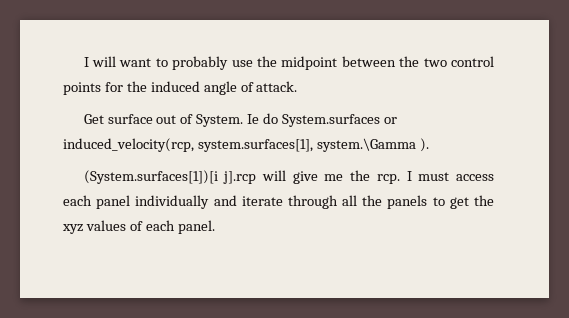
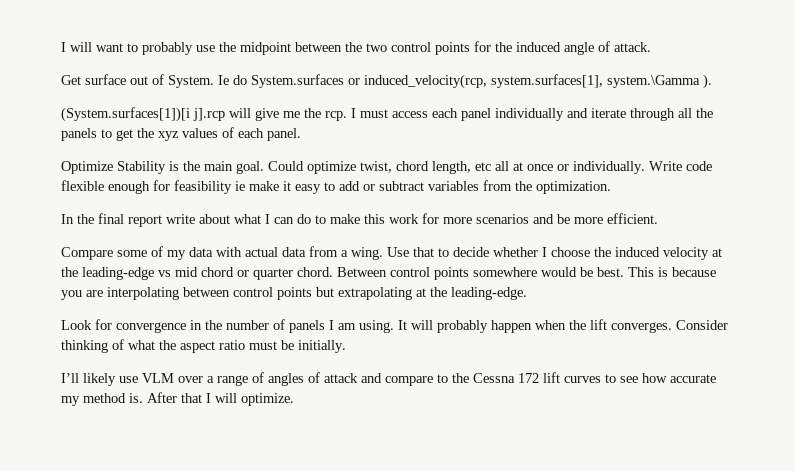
+ Optimize Stability is the main goal. Could optimize twist, chord length, etc all at once or individually. Write code flexible enough for feasibility ie make it easy to add or subtract variables from the optimization.
+ In the final report write about what I can do to make this work for more scenarios and be more efficient.
+ Compare some of my data with actual data from a wing. Use that to decide whether I choose the induced velocity at the leading-edge vs mid chord or quarter chord. Between control points somewhere would be best. This is because you are interpolating between control points but extrapolating at the leading-edge.
+ Look for convergence in the number of panels I am using. It will probably happen when the lift converges. Consider thinking of what the aspect ratio must be initially.
+ I’ll likely use VLM over a range of angles of attack and compare to the Cessna 172 lift curves to see how accurate my method is. After that I will optimize.

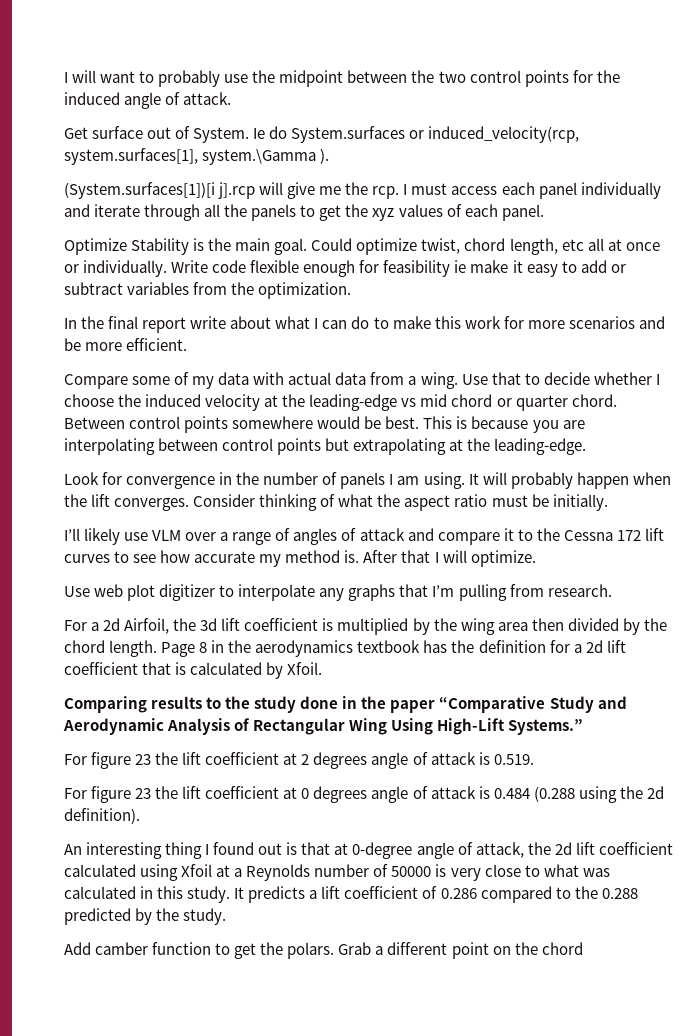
- I’ll likely use VLM over a range of angles of attack and compare to the Cessna 172 lift curves to see how accurate my method is.
+ I’ll likely use VLM over a range of angles of attack and compare it to the Cessna 172 lift curves to see how accurate my method is.
+ Use web plot digitizer to interpolate any graphs that I’m pulling from research.
+ For a 2d Airfoil, the 3d lift coefficient is multiplied by the wing area then divided by the chord length. Page 8 in the aerodynamics textbook has the definition for a 2d lift coefficient that is calculated by Xfoil.
+ Comparing results to the study done in the paper “Comparative Study and Aerodynamic Analysis of Rectangular Wing Using High-Lift Systems.”
+ For figure 23 the lift coefficient at 2 degrees angle of attack is 0.519.
+ For figure 23 the lift coefficient at 0 degrees angle of attack is 0.484 (0.288 using the 2d definition).
+ An interesting thing I found out is that at 0-degree angle of attack, the 2d lift coefficient calculated using Xfoil at a Reynolds number of 50000 is very close to what was calculated in this study. It predicts a lift coefficient of 0.286 compared to the 0.288 predicted by the study.
+ Add camber function to get the polars. Grab a different point on the chord

